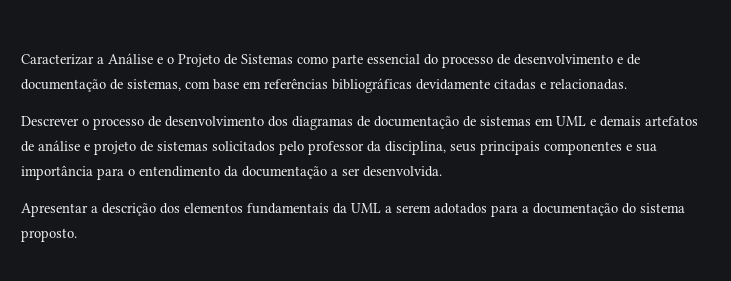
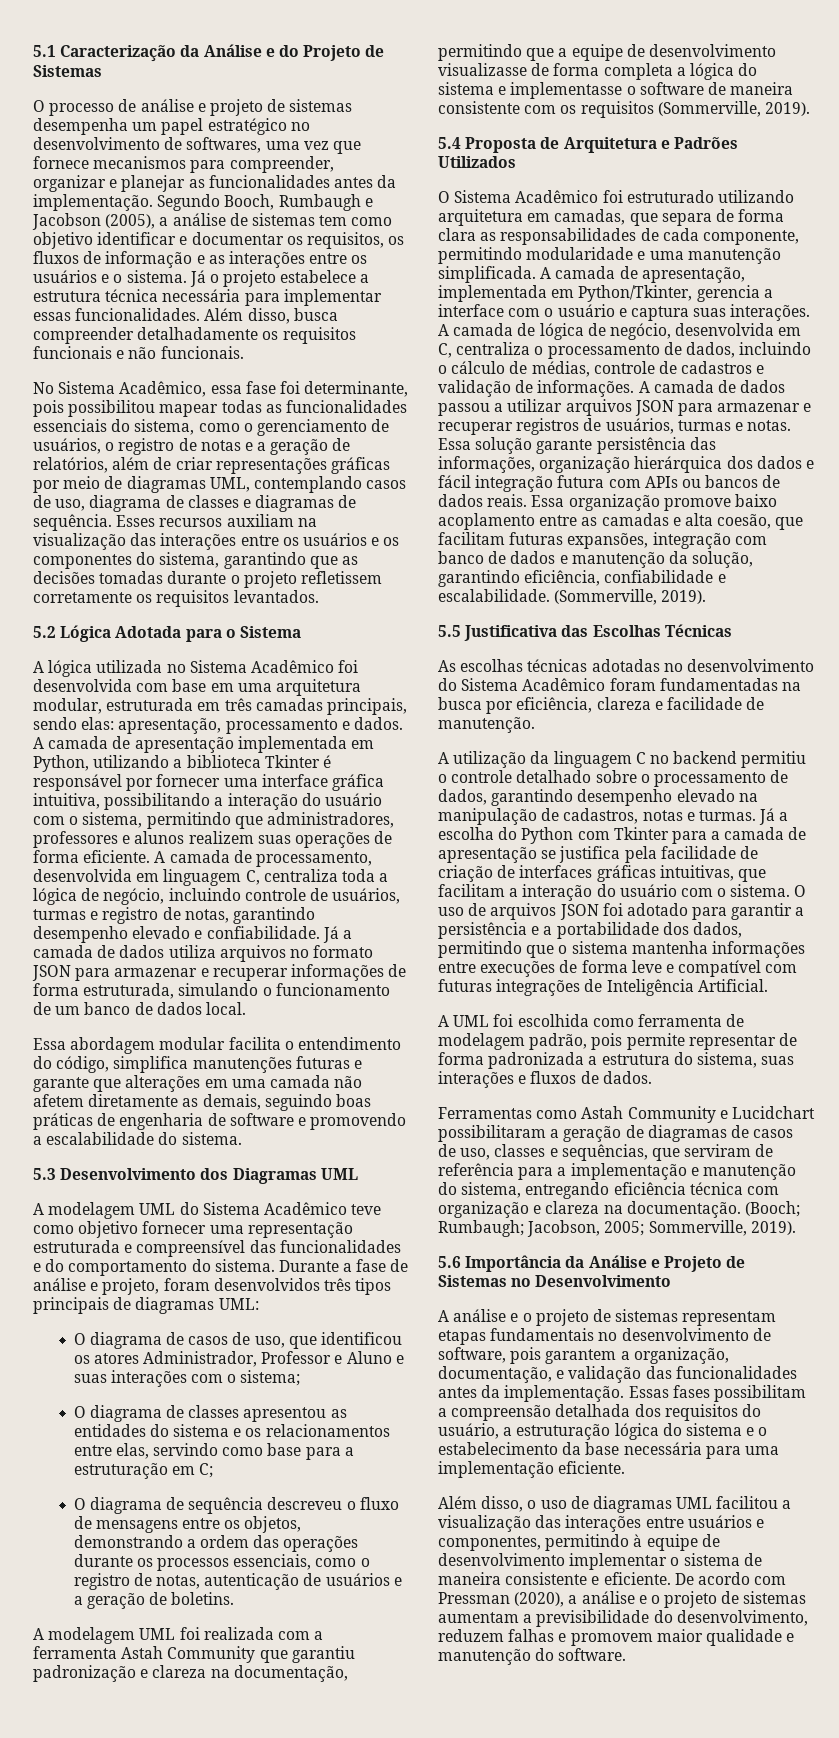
- Caracterizar a Análise e o Projeto de Sistemas como parte essencial do processo de desenvolvimento e de documentação de sistemas, com base em referências bibliográficas devidamente citadas e relacionadas.
- Descrever o processo de desenvolvimento dos diagramas de documentação de sistemas em UML e demais artefatos de análise e projeto de sistemas solicitados pelo professor da disciplina, seus principais componentes e sua importância para o entendimento da documentação a ser desenvolvida.
- Apresentar a descrição dos elementos fundamentais da UML a serem adotados para a documentação do sistema proposto.
+ 5.1 Caracterização da Análise e do Projeto de Sistemas
+ O processo de análise e projeto de sistemas desempenha um papel estratégico no desenvolvimento de softwares, uma vez que fornece mecanismos para compreender, organizar e planejar as funcionalidades antes da implementação. Segundo Booch, Rumbaugh e Jacobson (2005), a análise de sistemas tem como objetivo identificar e documentar os requisitos, os fluxos de informação e as interações entre os usuários e o sistema. Já o projeto estabelece a estrutura técnica necessária para implementar essas funcionalidades. Além disso, busca compreender detalhadamente os requisitos funcionais e não funcionais.
+ No Sistema Acadêmico, essa fase foi determinante, pois possibilitou mapear todas as funcionalidades essenciais do sistema, como o gerenciamento de usuários, o registro de notas e a geração de relatórios, além de criar representações gráficas por meio de diagramas UML, contemplando casos de uso, diagrama de classes e diagramas de sequência. Esses recursos auxiliam na visualização das interações entre os usuários e os componentes do sistema, garantindo que as decisões tomadas durante o projeto refletissem corretamente os requisitos levantados.
+ 5.2 Lógica Adotada para o Sistema
+ A lógica utilizada no Sistema Acadêmico foi desenvolvida com base em uma arquitetura modular, estruturada em três camadas principais, sendo elas: apresentação, processamento e dados. A camada de apresentação implementada em Python, utilizando a biblioteca Tkinter é responsável por fornecer uma interface gráfica intuitiva, possibilitando a interação do usuário com o sistema, permitindo que administradores, professores e alunos realizem suas operações de forma eficiente. A camada de processamento, desenvolvida em linguagem C, centraliza toda a lógica de negócio, incluindo controle de usuários, turmas e registro de notas, garantindo desempenho elevado e confiabilidade. Já a camada de dados utiliza arquivos no formato JSON para armazenar e recuperar informações de forma estruturada, simulando o funcionamento de um banco de dados local.
+ Essa abordagem modular facilita o entendimento do código, simplifica manutenções futuras e garante que alterações em uma camada não afetem diretamente as demais, seguindo boas práticas de engenharia de software e promovendo a escalabilidade do sistema.
+ 5.3 Desenvolvimento dos Diagramas UML
+ A modelagem UML do Sistema Acadêmico teve como objetivo fornecer uma representação estruturada e compreensível das funcionalidades e do comportamento do sistema. Durante a fase de análise e projeto, foram desenvolvidos três tipos principais de diagramas UML:
+ O diagrama de casos de uso, que identificou os atores Administrador, Professor e Aluno e suas interações com o sistema;
+ O diagrama de classes apresentou as entidades do sistema e os relacionamentos entre elas, servindo como base para a estruturação em C;
+ O diagrama de sequência descreveu o fluxo de mensagens entre os objetos, demonstrando a ordem das operações durante os processos essenciais, como o registro de notas, autenticação de usuários e a geração de boletins.
+ A modelagem UML foi realizada com a ferramenta Astah Community que garantiu padronização e clareza na documentação, permitindo que a equipe de desenvolvimento visualizasse de forma completa a lógica do sistema e implementasse o software de maneira consistente com os requisitos (Sommerville, 2019).
+ 5.4 Proposta de Arquitetura e Padrões Utilizados
+ O Sistema Acadêmico foi estruturado utilizando arquitetura em camadas, que separa de forma clara as responsabilidades de cada componente, permitindo modularidade e uma manutenção simplificada. A camada de apresentação, implementada em Python/Tkinter, gerencia a interface com o usuário e captura suas interações. A camada de lógica de negócio, desenvolvida em C, centraliza o processamento de dados, incluindo o cálculo de médias, controle de cadastros e validação de informações. A camada de dados passou a utilizar arquivos JSON para armazenar e recuperar registros de usuários, turmas e notas. Essa solução garante persistência das informações, organização hierárquica dos dados e fácil integração futura com APIs ou bancos de dados reais. Essa organização promove baixo acoplamento entre as camadas e alta coesão, que facilitam futuras expansões, integração com banco de dados e manutenção da solução, garantindo eficiência, confiabilidade e escalabilidade. (Sommerville, 2019).
+ 5.5 Justificativa das Escolhas Técnicas
+ As escolhas técnicas adotadas no desenvolvimento do Sistema Acadêmico foram fundamentadas na busca por eficiência, clareza e facilidade de manutenção.
+ A utilização da linguagem C no backend permitiu o controle detalhado sobre o processamento de dados, garantindo desempenho elevado na manipulação de cadastros, notas e turmas. Já a escolha do Python com Tkinter para a camada de apresentação se justifica pela facilidade de criação de interfaces gráficas intuitivas, que facilitam a interação do usuário com o sistema. O uso de arquivos JSON foi adotado para garantir a persistência e a portabilidade dos dados, permitindo que o sistema mantenha informações entre execuções de forma leve e compatível com futuras integrações de Inteligência Artificial.
+ A UML foi escolhida como ferramenta de modelagem padrão, pois permite representar de forma padronizada a estrutura do sistema, suas interações e fluxos de dados.
+ Ferramentas como Astah Community e Lucidchart possibilitaram a geração de diagramas de casos de uso, classes e sequências, que serviram de referência para a implementação e manutenção do sistema, entregando eficiência técnica com organização e clareza na documentação. (Booch; Rumbaugh; Jacobson, 2005; Sommerville, 2019).
+ 5.6 Importância da Análise e Projeto de Sistemas no Desenvolvimento
+ A análise e o projeto de sistemas representam etapas fundamentais no desenvolvimento de software, pois garantem a organização, documentação, e validação das funcionalidades antes da implementação. Essas fases possibilitam a compreensão detalhada dos requisitos do usuário, a estruturação lógica do sistema e o estabelecimento da base necessária para uma implementação eficiente.
+ Além disso, o uso de diagramas UML facilitou a visualização das interações entre usuários e componentes, permitindo à equipe de desenvolvimento implementar o sistema de maneira consistente e eficiente. De acordo com Pressman (2020), a análise e o projeto de sistemas aumentam a previsibilidade do desenvolvimento, reduzem falhas e promovem maior qualidade e manutenção do software.

